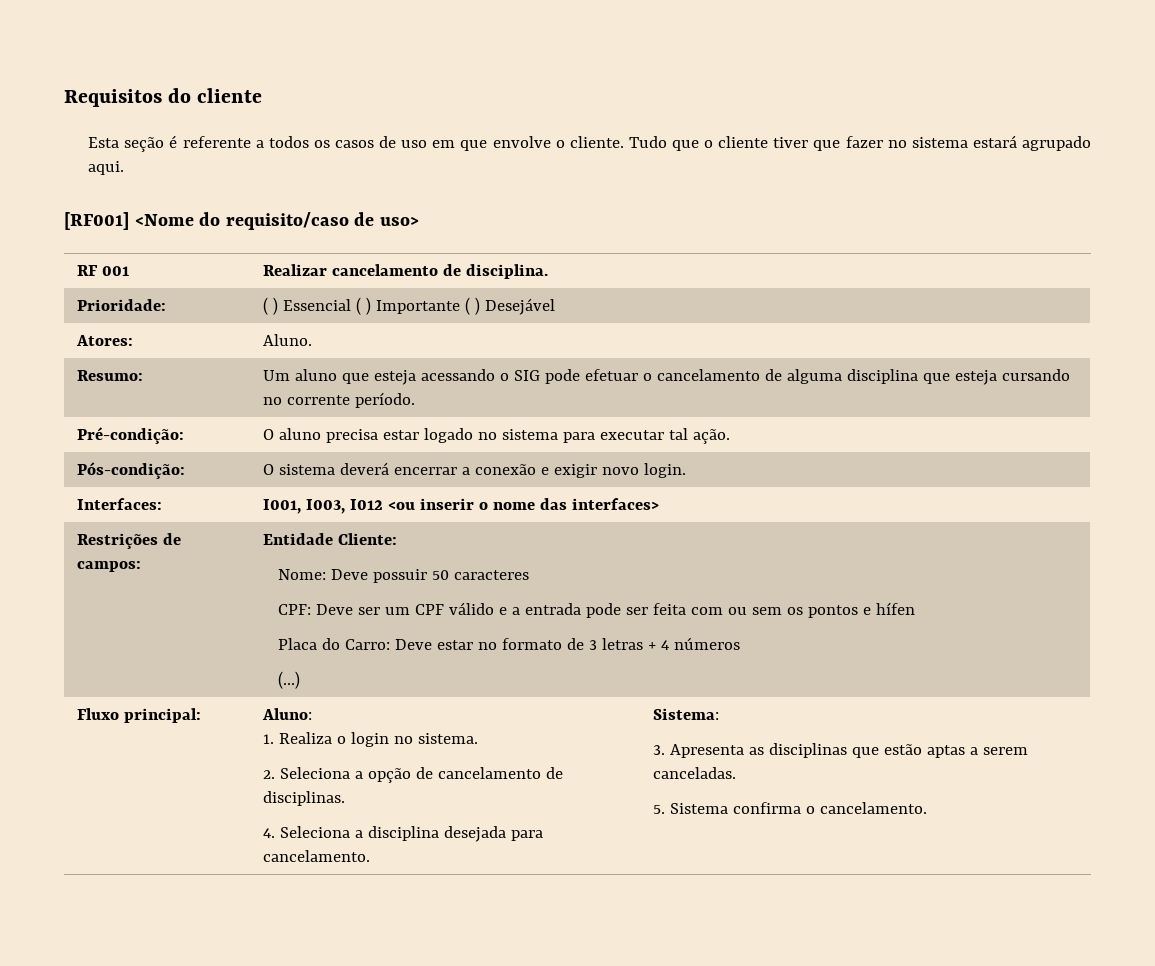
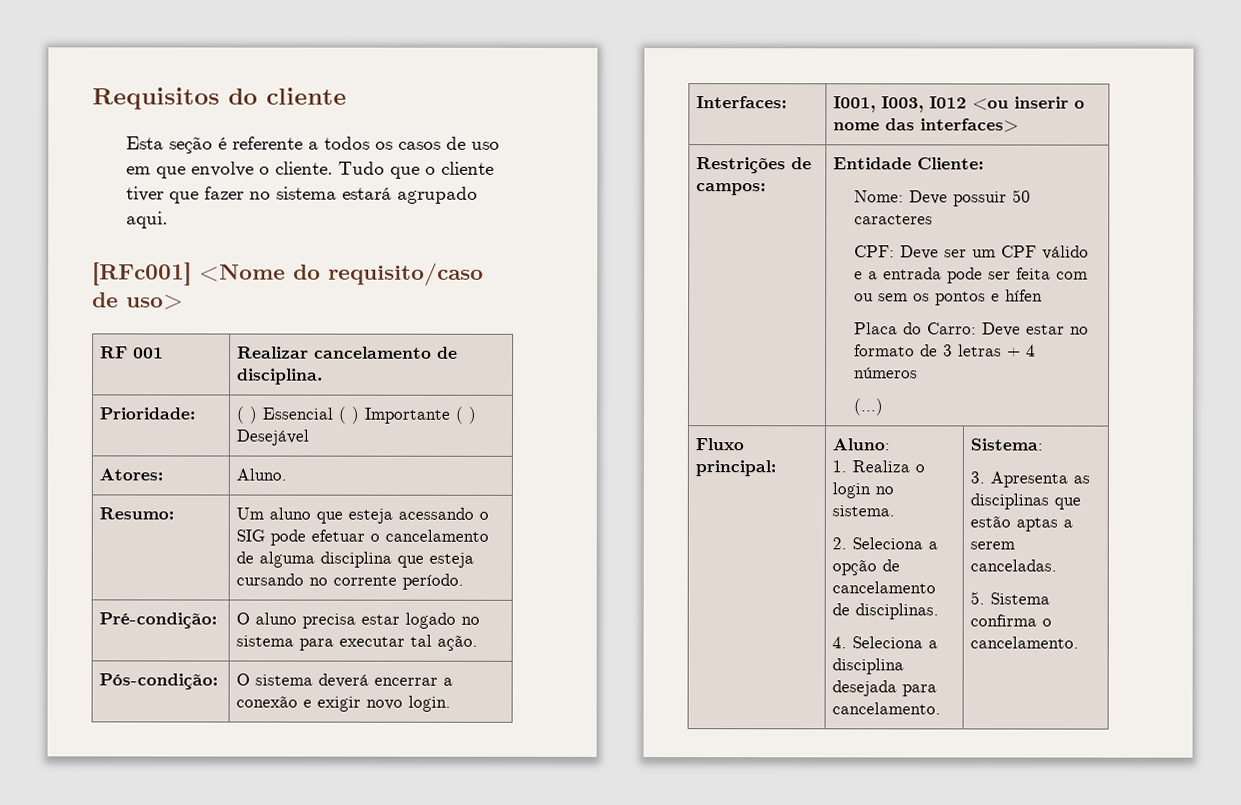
- [RF001] <Nome do requisito/caso de uso>
+ [RFc001] <Nome do requisito/caso de uso>

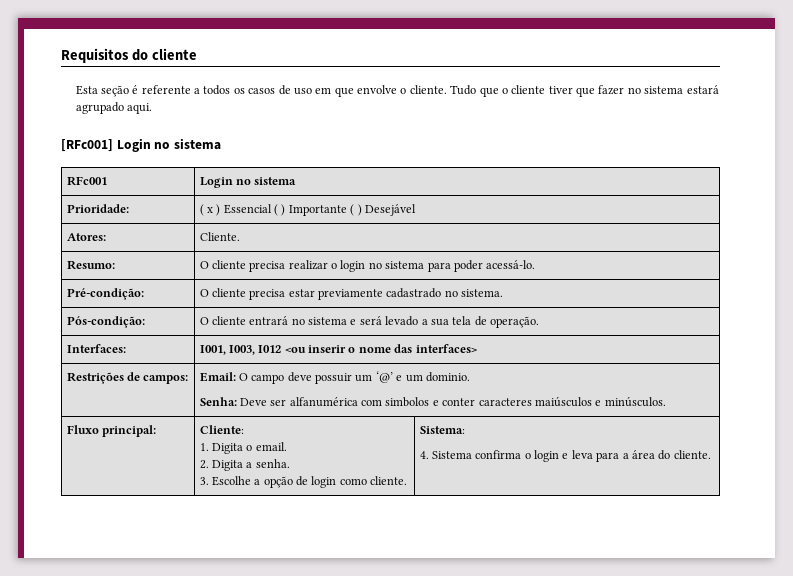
- [RFc001] <Nome do requisito/caso de uso>
- RF 001 | Realizar cancelamento de disciplina.
+ [RFc001] Login no sistema
+ RFc001 | Login no sistema
- Prioridade: | ( ) Essencial ( ) Importante ( ) Desejável
+ Prioridade: | ( x ) Essencial ( ) Importante ( ) Desejável
- Atores: | Aluno.
+ Atores: | Cliente.
- Resumo: | Um aluno que esteja acessando o SIG pode efetuar o cancelamento de alguma disciplina que esteja cursando no corrente período.
+ Resumo: | O cliente precisa realizar o login no sistema para poder acessá-lo.
- Pré-condição: | O aluno precisa estar logado no sistema para executar tal ação.
- Pós-condição: | O sistema deverá encerrar a conexão e exigir novo login.
+ Pré-condição: | O cliente precisa estar previamente cadastrado no sistema.
+ Pós-condição: | O cliente entrará no sistema e será levado a sua tela de operação.
- Entidade Cliente:
- Nome: Deve possuir 50 caracteres
- CPF: Deve ser um CPF válido e a entrada pode ser feita com ou sem os pontos e hífen
- Placa do Carro: Deve estar no formato de 3 letras + 4 números
- (...)
+ Email: O campo deve possuir um ‘@’ e um dominio.
+ Senha: Deve ser alfanumérica com simbolos e conter caracteres maiúsculos e minúsculos.
- Fluxo principal: | Aluno:
- 1. Realiza o login no sistema.
- 2. Seleciona a opção de cancelamento de disciplinas.
- 4. Seleciona a disciplina desejada para cancelamento. | Sistema:
- 3. Apresenta as disciplinas que estão aptas a serem canceladas.
- 5. Sistema confirma o cancelamento.
+ Fluxo principal: | Cliente:
+ 1. Digita o email.
+ 2. Digita a senha.
+ 3. Escolhe a opção de login como cliente. | Sistema:
+ 4. Sistema confirma o login e leva para a área do cliente.

